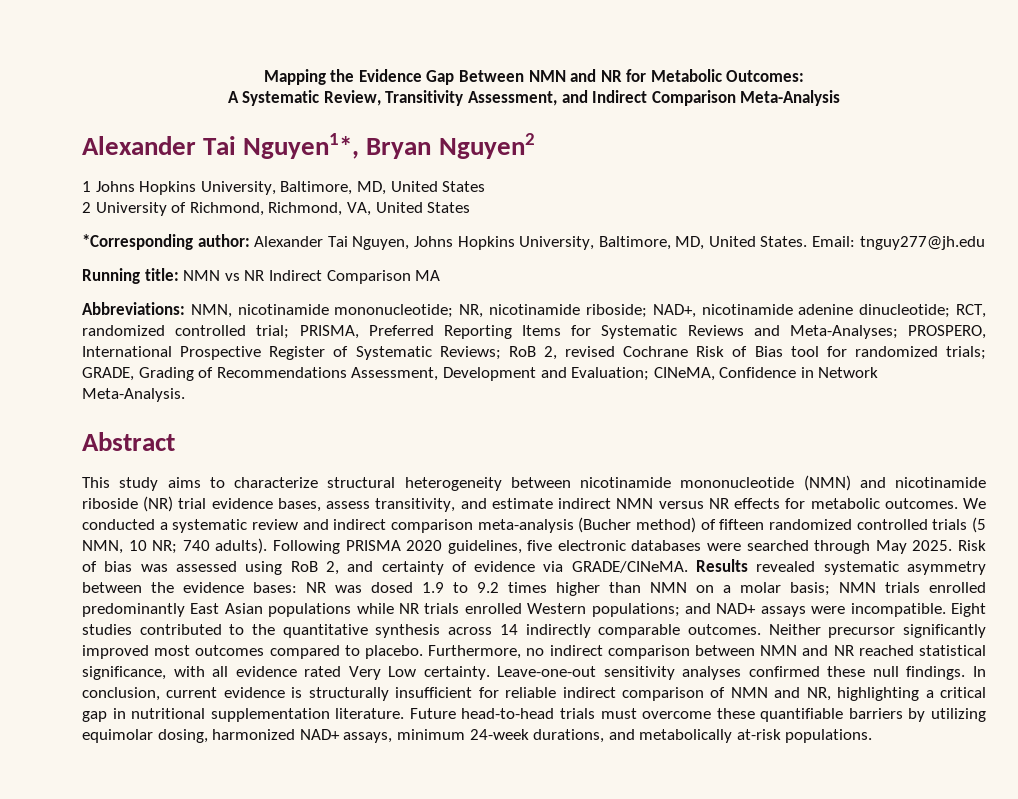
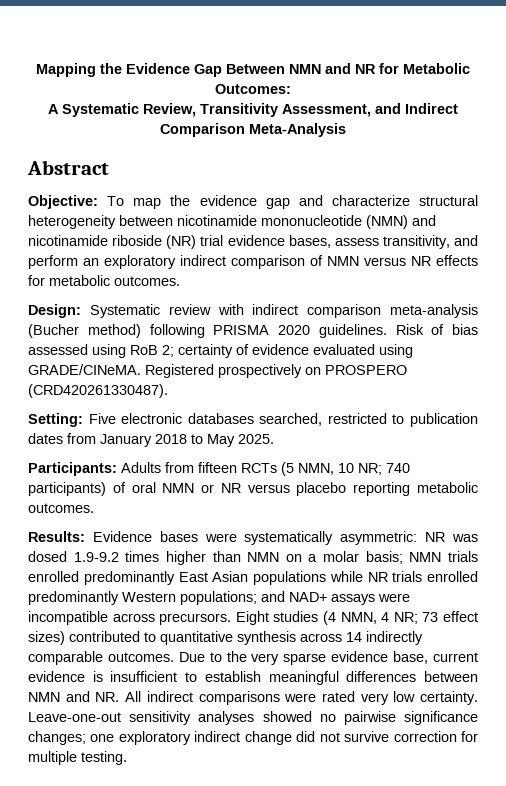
- Alexander Tai Nguyen1*, Bryan Nguyen2
- 1 Johns Hopkins University, Baltimore, MD, United States
- 2 University of Richmond, Richmond, VA, United States
- *Corresponding author: Alexander Tai Nguyen, Johns Hopkins University, Baltimore, MD, United States. Email: tnguy277@jh.edu
- Running title: NMN vs NR Indirect Comparison MA
- Abbreviations: NMN, nicotinamide mononucleotide; NR, nicotinamide riboside; NAD+, nicotinamide adenine dinucleotide; RCT, randomized controlled trial; PRISMA, Preferred Reporting Items for Systematic Reviews and Meta-Analyses; PROSPERO, International Prospective Register of Systematic Reviews; RoB 2, revised Cochrane Risk of Bias tool for randomized trials; GRADE, Grading of Recommendations Assessment, Development and Evaluation; CINeMA, Confidence in Network Meta-Analysis.
  Abstract
- This study aims to characterize structural heterogeneity between nicotinamide mononucleotide (NMN) and nicotinamide riboside (NR) trial evidence bases, assess transitivity, and estimate indirect NMN versus NR effects for metabolic outcomes. We conducted a systematic review and indirect comparison meta-analysis (Bucher method) of fifteen randomized controlled trials (5 NMN, 10 NR;
+ Objective: To map the evidence gap and characterize structural heterogeneity between nicotinamide mononucleotide (NMN) and nicotinamide riboside (NR) trial evidence bases, assess transitivity, and perform an exploratory indirect comparison of NMN versus NR effects for metabolic outcomes.
+ Design: Systematic review with indirect comparison meta-analysis (Bucher method) following PRISMA 2020 guidelines. Risk of bias assessed using RoB 2; certainty of evidence evaluated using GRADE/CINeMA. Registered prospectively on PROSPERO (CRD420261330487).
+ Setting: Five electronic databases searched, restricted to publication dates from January 2018 to May 2025.
+ Participants: Adults from fifteen RCTs (5 NMN, 10 NR;
- 740 adults). Following PRISMA 2020 guidelines, five electronic databases were searched through May 2025. Risk of bias was assessed using RoB 2, and certainty of evidence via GRADE/CINeMA. Results revealed systematic asymmetry between the evidence bases: NR was dosed 1.9 to 9.2 times higher than NMN on a molar basis;
+ 740 participants) of oral NMN or NR versus placebo reporting metabolic outcomes.
+ Results: Evidence bases were systematically asymmetric: NR was dosed 1.9-9.2 times higher than NMN on a molar basis;
- NMN trials enrolled predominantly East Asian populations while NR trials enrolled Western populations;
+ NMN trials enrolled predominantly East Asian populations while NR trials enrolled predominantly Western populations;
- and NAD+ assays were incompatible. Eight studies contributed to the quantitative synthesis across 14 indirectly comparable outcomes.
+ and NAD+ assays were incompatible across precursors. Eight studies (4 NMN, 4 NR; 73 effect sizes) contributed to quantitative synthesis across 14 indirectly comparable outcomes.
- Neither precursor significantly improved most outcomes compared to placebo. Furthermore, no indirect comparison between NMN and NR reached statistical significance, with all evidence rated Very Low certainty. Leave-one-out sensitivity analyses confirmed these null findings. In conclusion, current evidence is structurally insufficient for reliable indirect comparison of NMN and NR, highlighting a critical gap in nutritional supplementation literature. Future head-to-head trials must overcome these quantifiable barriers by utilizing equimolar dosing, harmonized NAD+ assays, minimum 24-week durations, and metabolically at-risk populations.
+ Due to the very sparse evidence base, current evidence is insufficient to establish meaningful differences between NMN and NR. All indirect comparisons were rated very low certainty. Leave-one-out sensitivity analyses showed no pairwise significance changes; one exploratory indirect change did not survive correction for multiple testing.

